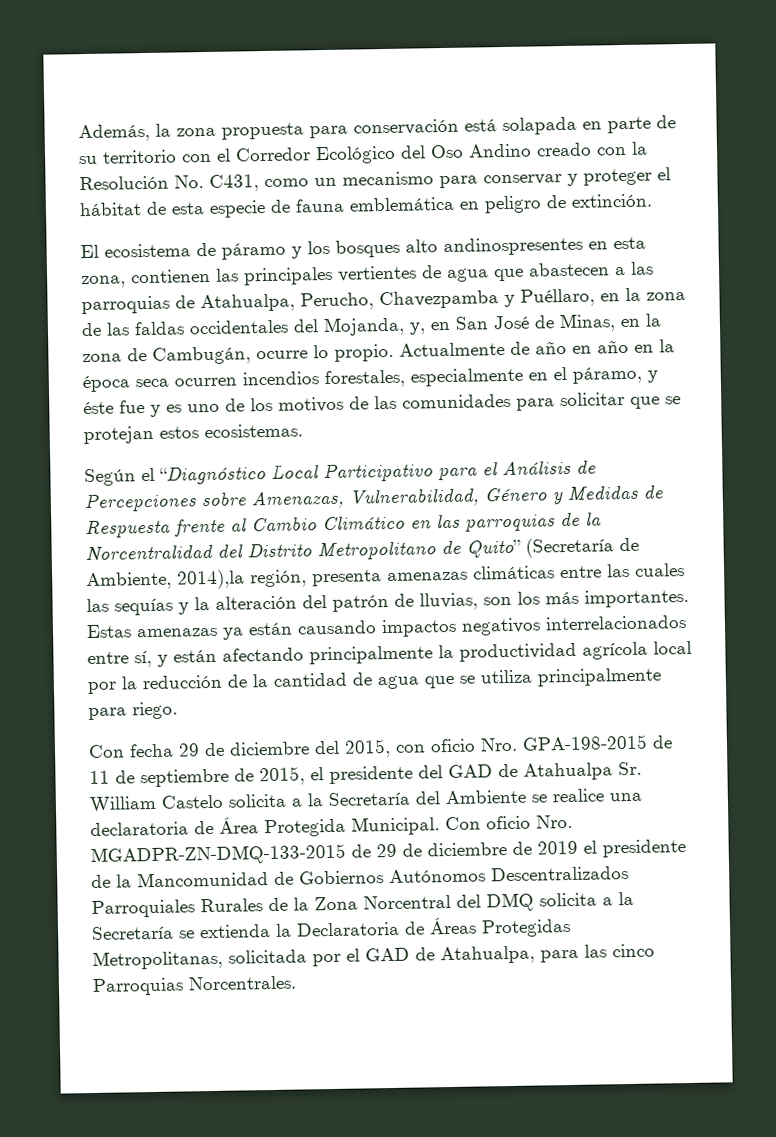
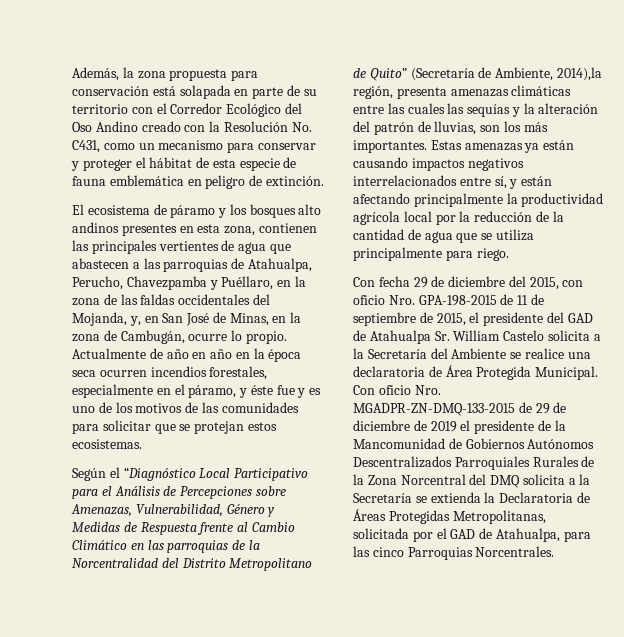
- El ecosistema de páramo y los bosques alto andinospresentes en esta zona, contienen las principales vertientes de agua que abastecen a las parroquias de Atahualpa, Perucho, Chavezpamba y Puéllaro, en la zona de las faldas occidentales del Mojanda, y, en San José de Minas, en la zona de Cambugán, ocurre lo propio.
+ El ecosistema de páramo y los bosques alto andinos presentes en esta zona, contienen las principales vertientes de agua que abastecen a las parroquias de Atahualpa, Perucho, Chavezpamba y Puéllaro, en la zona de las faldas occidentales del Mojanda, y, en San José de Minas, en la zona de Cambugán, ocurre lo propio.

